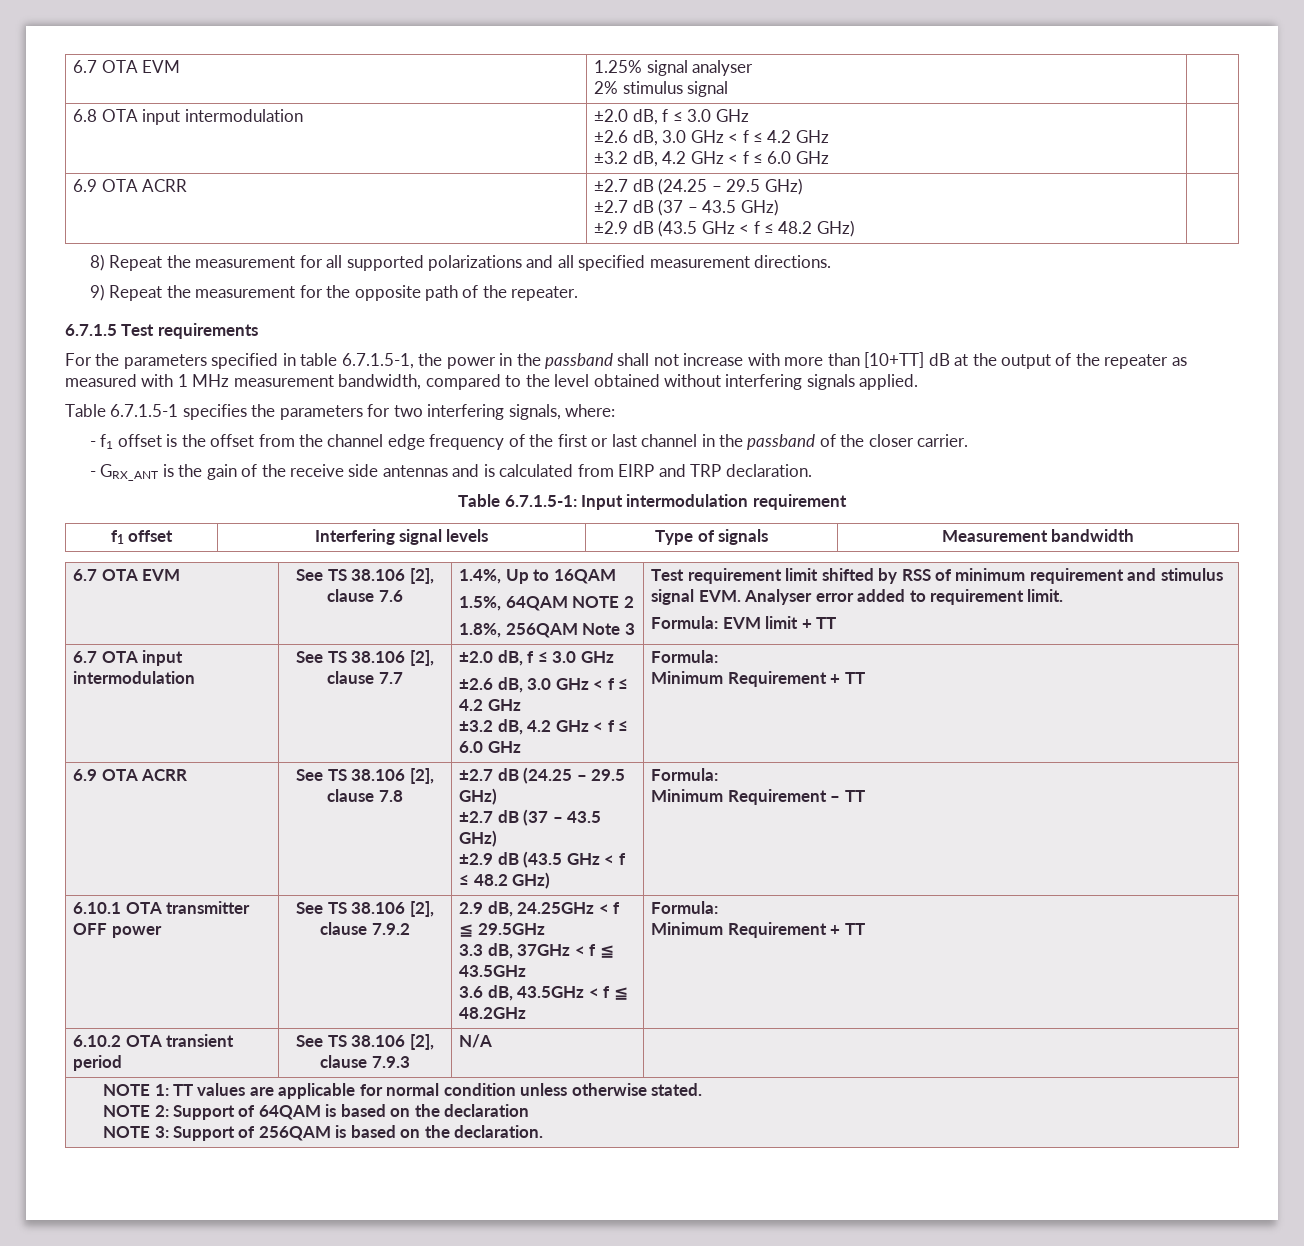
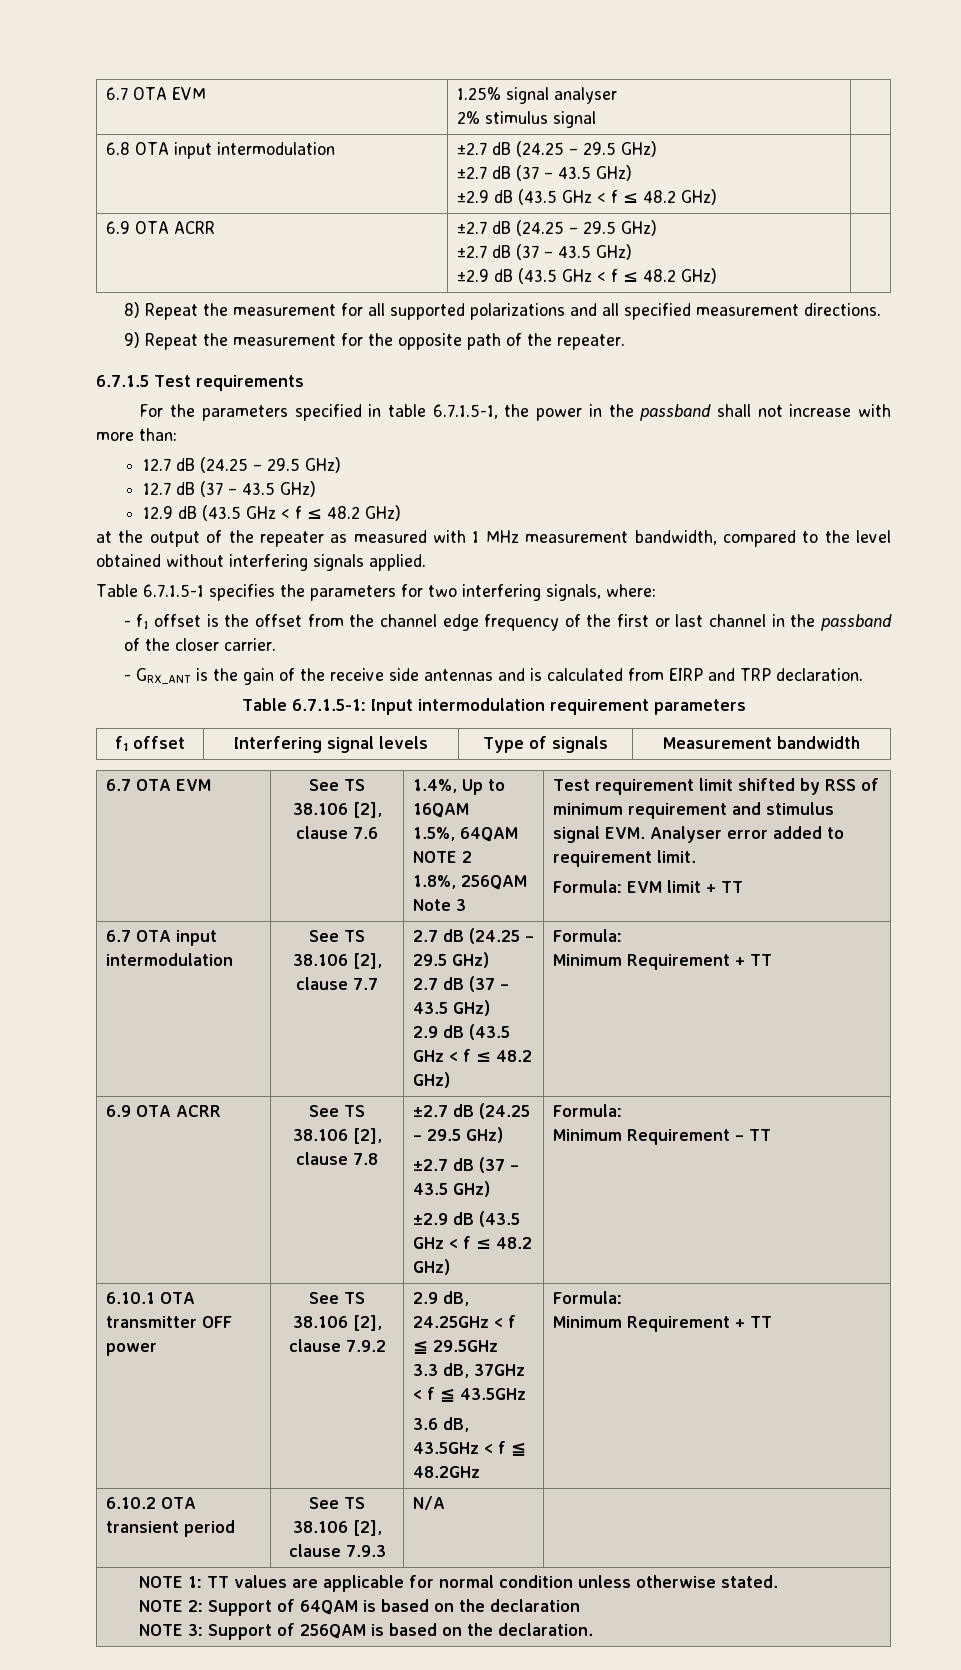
- 6.8 OTA input intermodulation | ±2.0 dB, f ≤ 3.0 GHz
- ±2.6 dB, 3.0 GHz < f ≤ 4.2 GHz
- ±3.2 dB, 4.2 GHz < f ≤ 6.0 GHz |
+ 6.8 OTA input intermodulation | ±2.7 dB (24.25 – 29.5 GHz)
+ ±2.7 dB (37 – 43.5 GHz)
+ ±2.9 dB (43.5 GHz < f ≤ 48.2 GHz) |
- For the parameters specified in table 6.7.1.5-1, the power in the passband shall not increase with more than [10+TT] dB at the output of the repeater as measured with 1 MHz measurement bandwidth, compared to the level obtained without interfering signals applied.
+ For the parameters specified in table 6.7.1.5-1, the power in the passband shall not increase with more than:
+ 12.7 dB (24.25 – 29.5 GHz)
+ 12.7 dB (37 – 43.5 GHz)
+ 12.9 dB (43.5 GHz < f ≤ 48.2 GHz)
+ at the output of the repeater as measured with 1 MHz measurement bandwidth, compared to the level obtained without interfering signals applied.
- Table 6.7.1.5-1: Input intermodulation requirement
+ Table 6.7.1.5-1: Input intermodulation requirement parameters
- 6.7 OTA input intermodulation | See TS 38.106 [2], clause 7.7 | ±2.0 dB, f ≤ 3.0 GHz
- ±2.6 dB, 3.0 GHz < f ≤ 4.2 GHz
- ±3.2 dB, 4.2 GHz < f ≤ 6.0 GHz | Formula:
+ 6.7 OTA input intermodulation | See TS 38.106 [2], clause 7.7 | 2.7 dB (24.25 – 29.5 GHz)
+ 2.7 dB (37 – 43.5 GHz)
+ 2.9 dB (43.5 GHz < f ≤ 48.2 GHz) | Formula:

